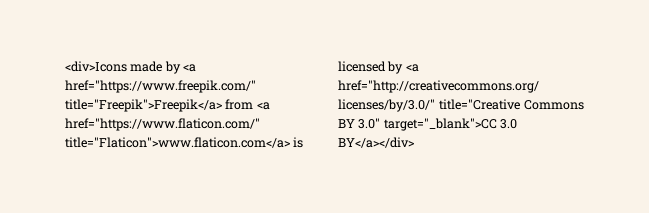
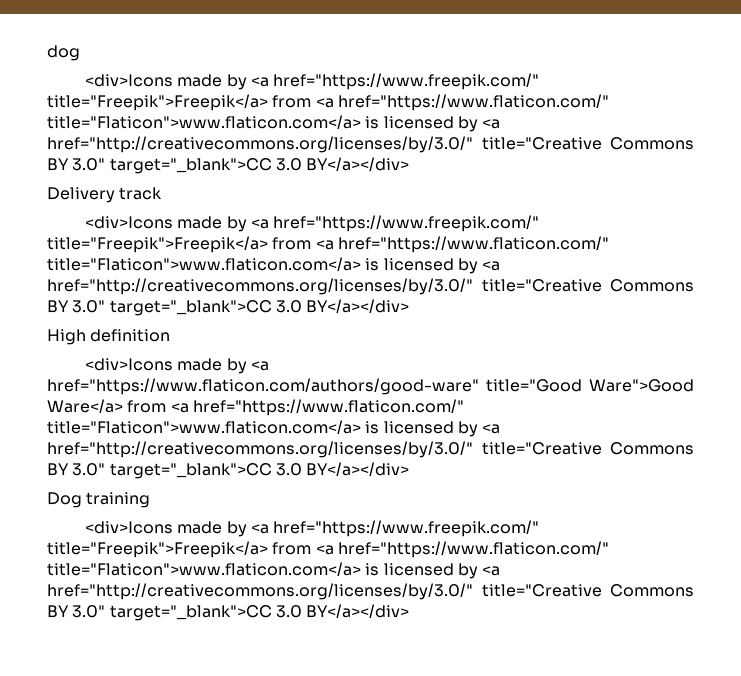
+ dog
+ Delivery track
+ <div>Icons made by <a href="https://www.freepik.com/" title="Freepik">Freepik</a> from <a href="https://www.flaticon.com/" title="Flaticon">www.flaticon.com</a> is licensed by <a href="http://creativecommons.org/licenses/by/3.0/" title="Creative Commons BY 3.0" target="_blank">CC 3.0 BY</a></div>
+ High definition
+ <div>Icons made by <a href="https://www.flaticon.com/authors/good-ware" title="Good Ware">Good Ware</a> from <a href="https://www.flaticon.com/" title="Flaticon">www.flaticon.com</a> is licensed by <a href="http://creativecommons.org/licenses/by/3.0/" title="Creative Commons BY 3.0" target="_blank">CC 3.0 BY</a></div>
+ Dog training
+ <div>Icons made by <a href="https://www.freepik.com/" title="Freepik">Freepik</a> from <a href="https://www.flaticon.com/" title="Flaticon">www.flaticon.com</a> is licensed by <a href="http://creativecommons.org/licenses/by/3.0/" title="Creative Commons BY 3.0" target="_blank">CC 3.0 BY</a></div>

